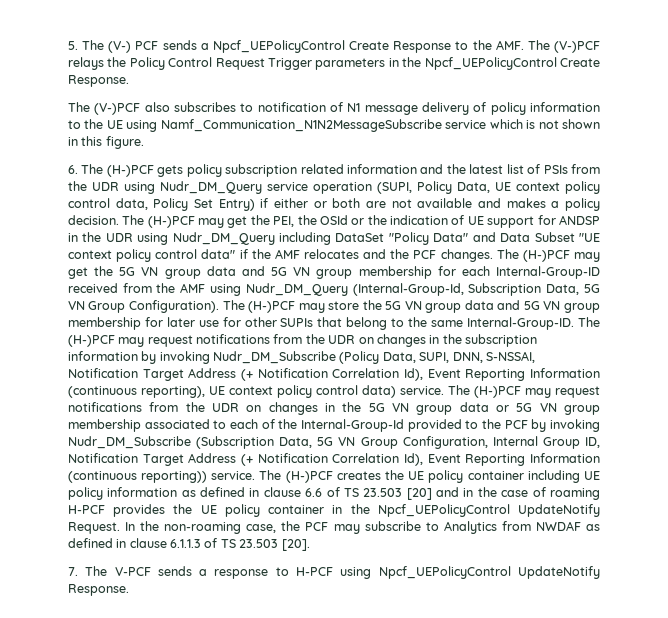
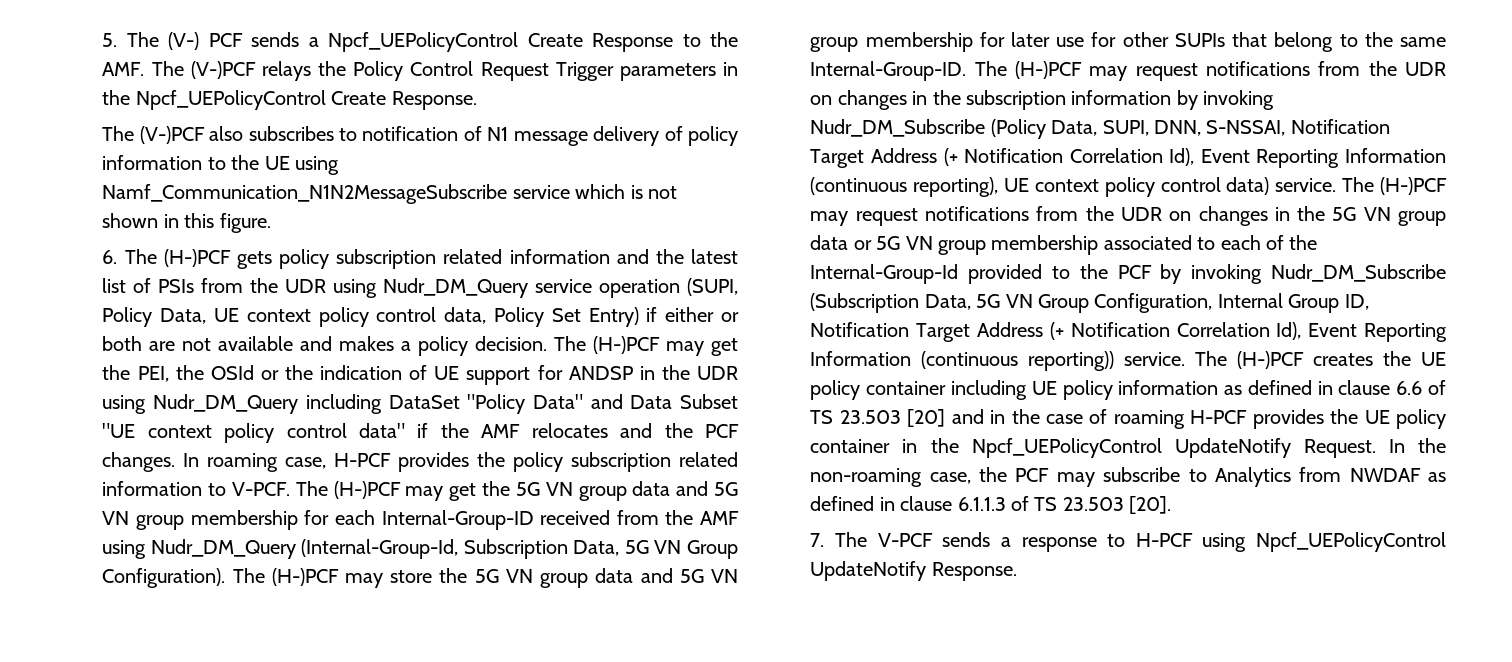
+ In roaming case, H-PCF provides the policy subscription related information to V-PCF.

